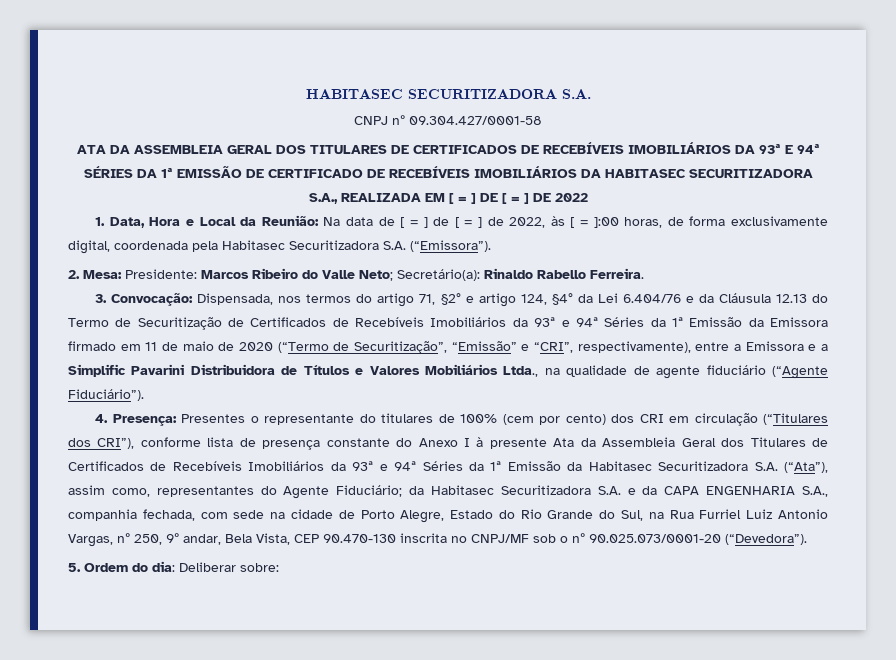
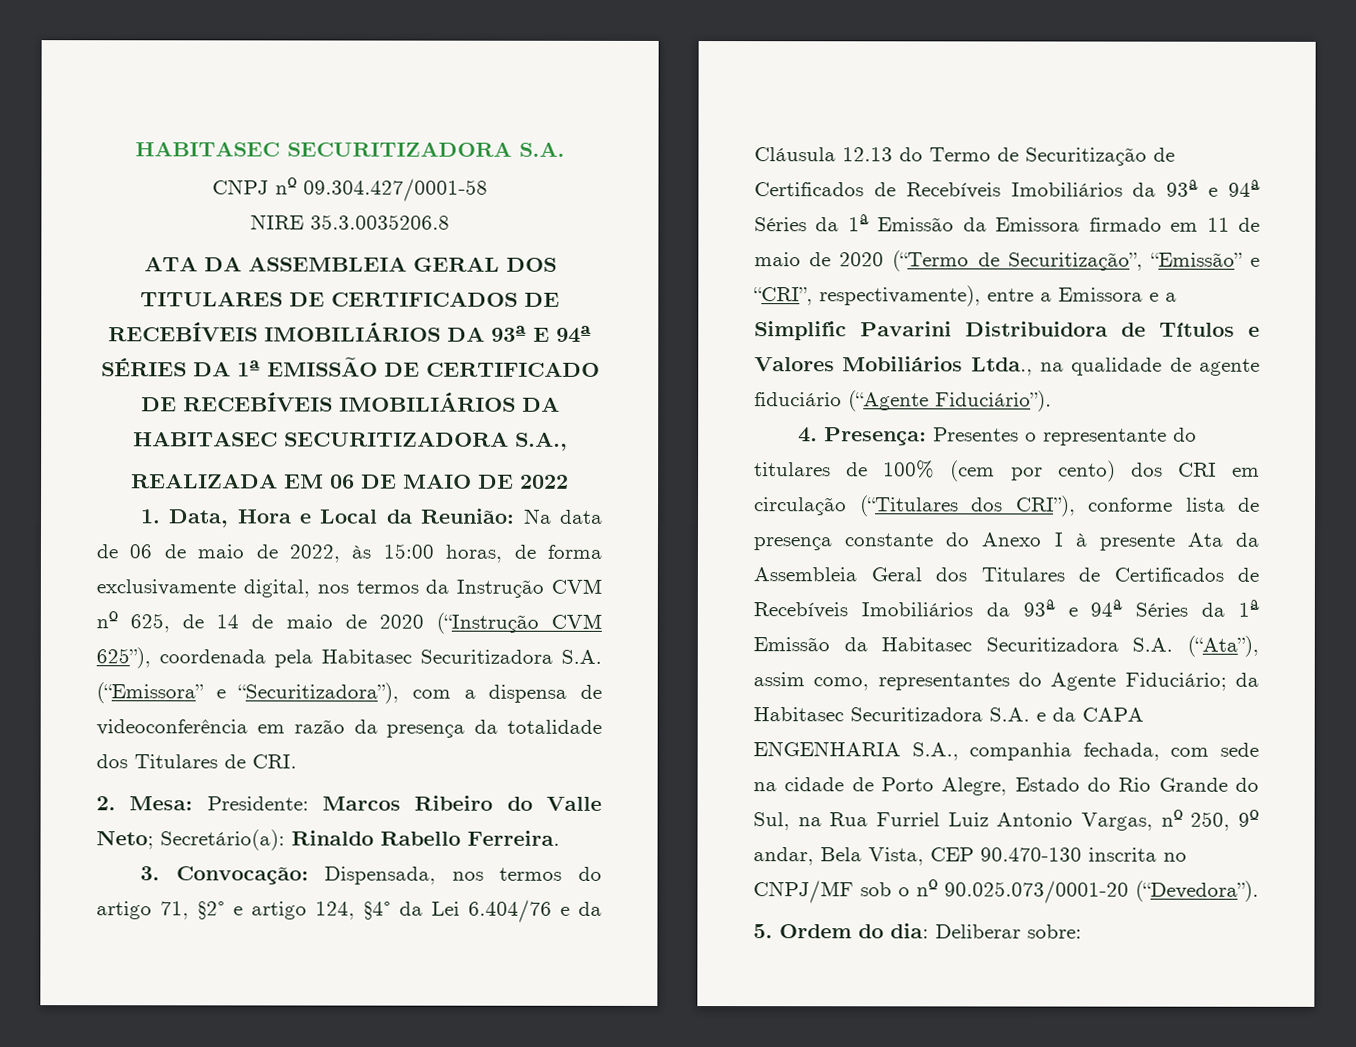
+ NIRE 35.3.0035206.8
- ATA DA ASSEMBLEIA GERAL DOS TITULARES DE CERTIFICADOS DE RECEBÍVEIS IMOBILIÁRIOS DA 93ª E 94ª SÉRIES DA 1ª EMISSÃO DE CERTIFICADO DE RECEBÍVEIS IMOBILIÁRIOS DA HABITASEC SECURITIZADORA S.A., REALIZADA EM [ = ] DE [ = ] DE 2022
+ ATA DA ASSEMBLEIA GERAL DOS TITULARES DE CERTIFICADOS DE RECEBÍVEIS IMOBILIÁRIOS DA 93ª E 94ª SÉRIES DA 1ª EMISSÃO DE CERTIFICADO DE RECEBÍVEIS IMOBILIÁRIOS DA HABITASEC SECURITIZADORA S.A.,
+ REALIZADA EM 06 DE MAIO DE 2022
- 1. Data, Hora e Local da Reunião: Na data de [ = ] de [ = ] de 2022, às [ = ]:00 horas, de forma exclusivamente digital, coordenada pela Habitasec Securitizadora S.A. (“Emissora”).
+ 1. Data, Hora e Local da Reunião: Na data de 06 de maio de 2022, às 15:00 horas, de forma exclusivamente digital, nos termos da Instrução CVM nº 625, de 14 de maio de 2020 (“Instrução CVM 625”), coordenada pela Habitasec Securitizadora S.A. (“Emissora” e “Securitizadora”), com a dispensa de videoconferência em razão da presença da totalidade dos Titulares de CRI.

